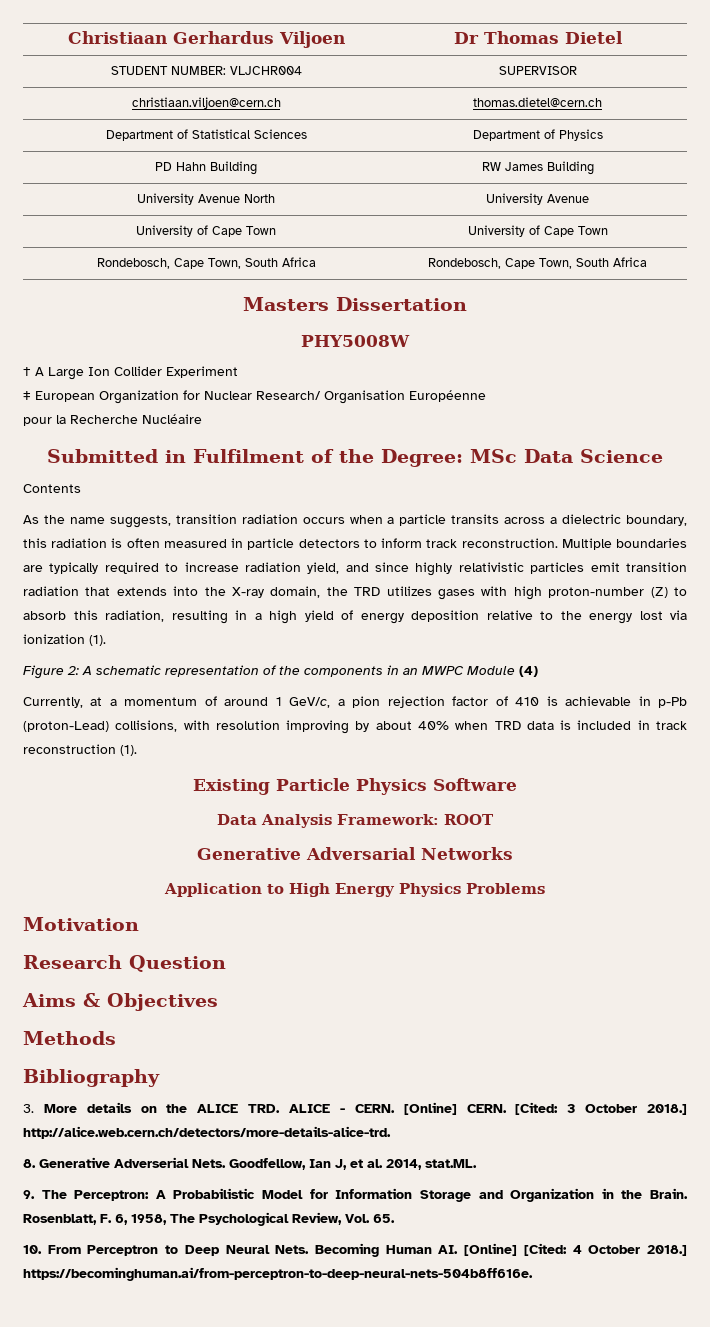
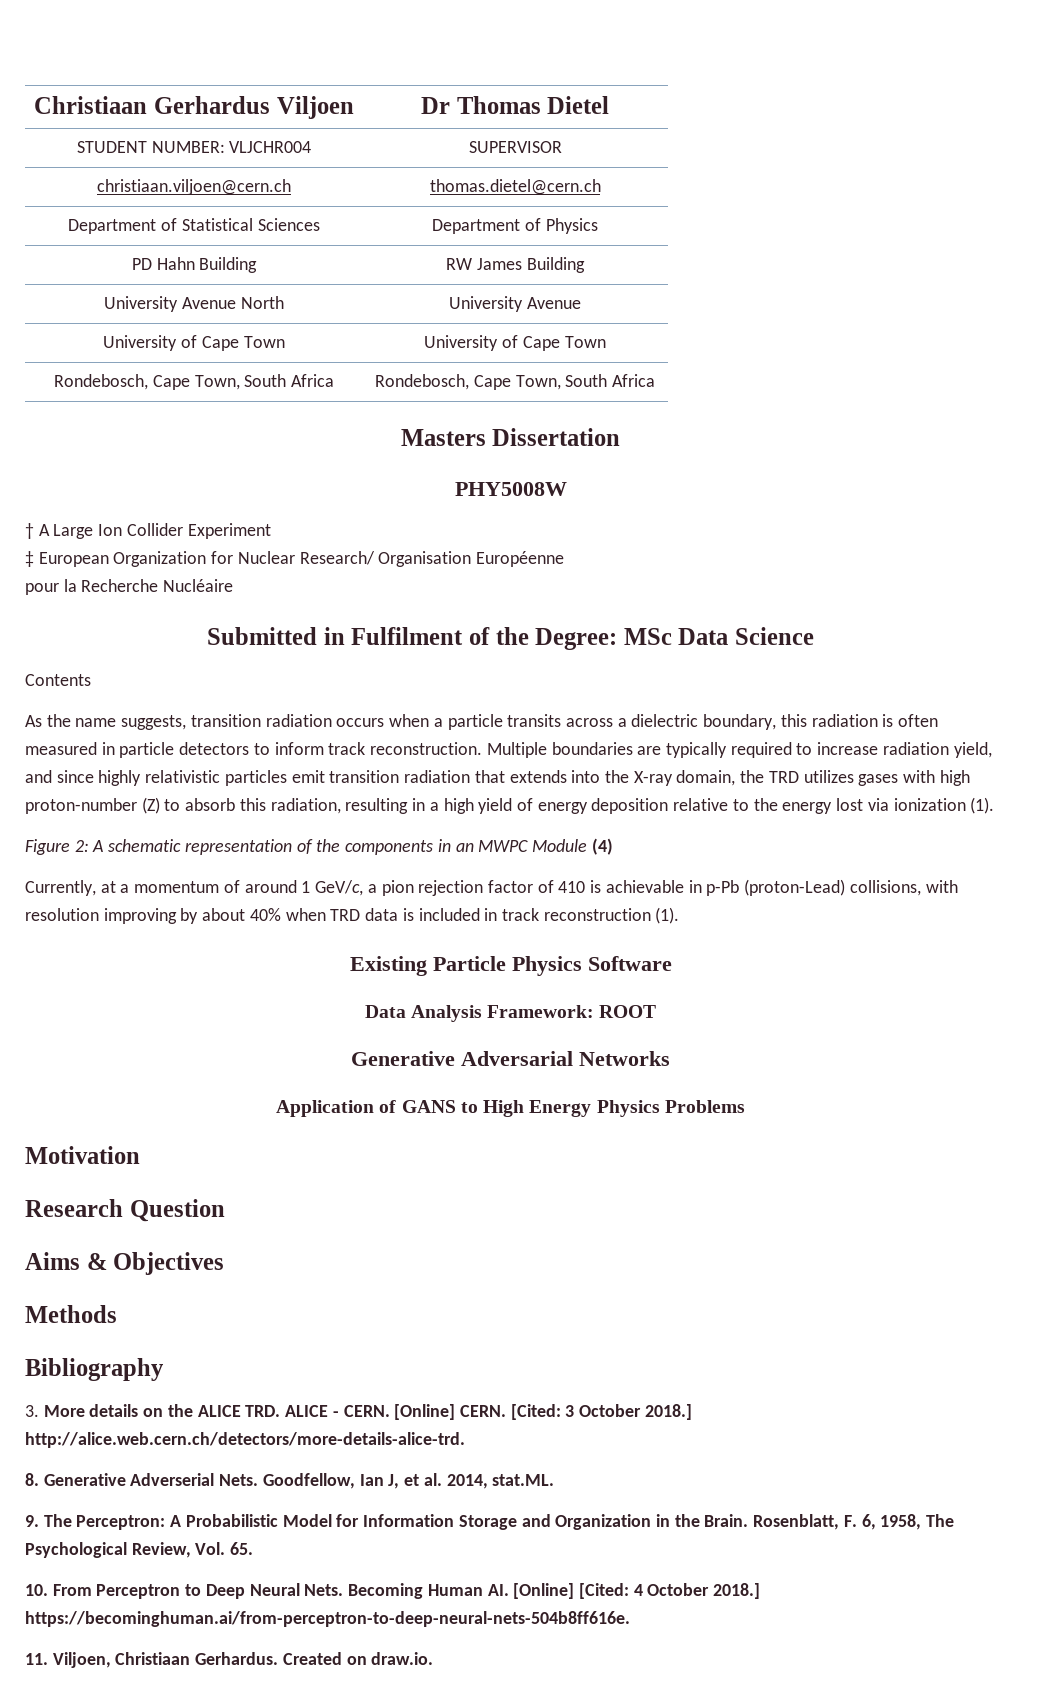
- Application to High Energy Physics Problems
+ Application of GANS to High Energy Physics Problems
+ 11. Viljoen, Christiaan Gerhardus. Created on draw.io.

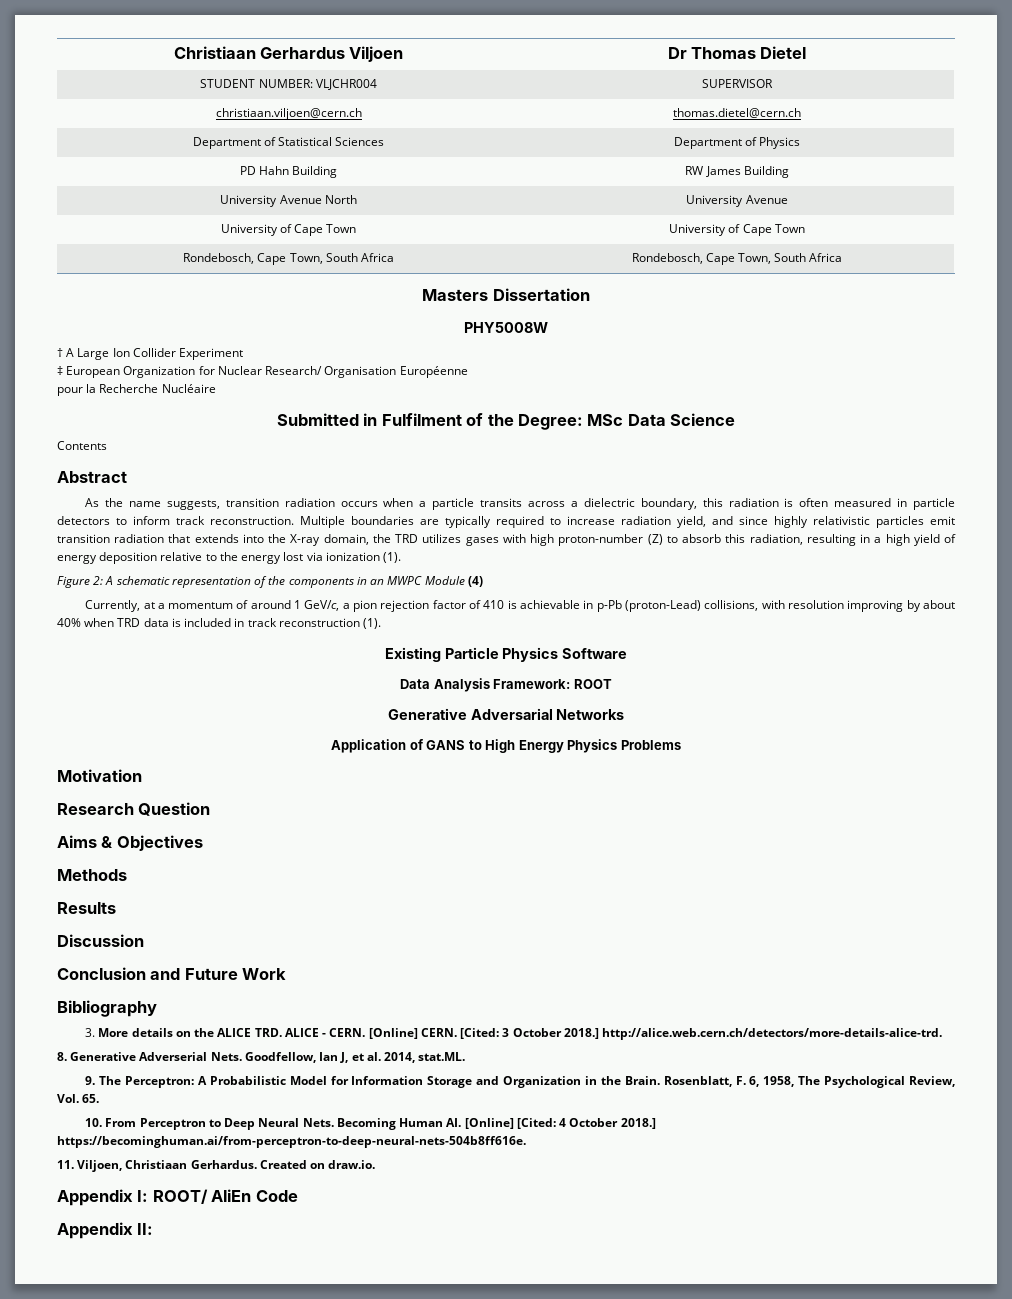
+ Abstract
+ Results
+ Discussion
+ Conclusion and Future Work
+ Appendix I: ROOT/ AliEn Code
+ Appendix II:

